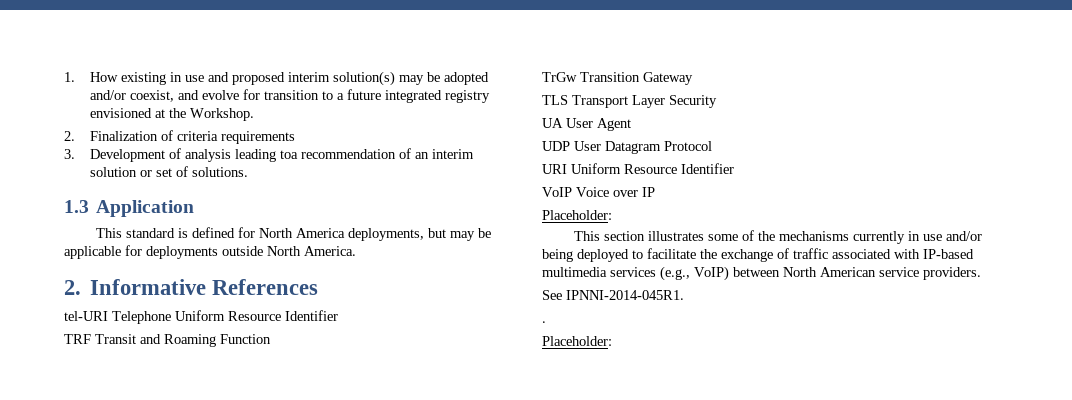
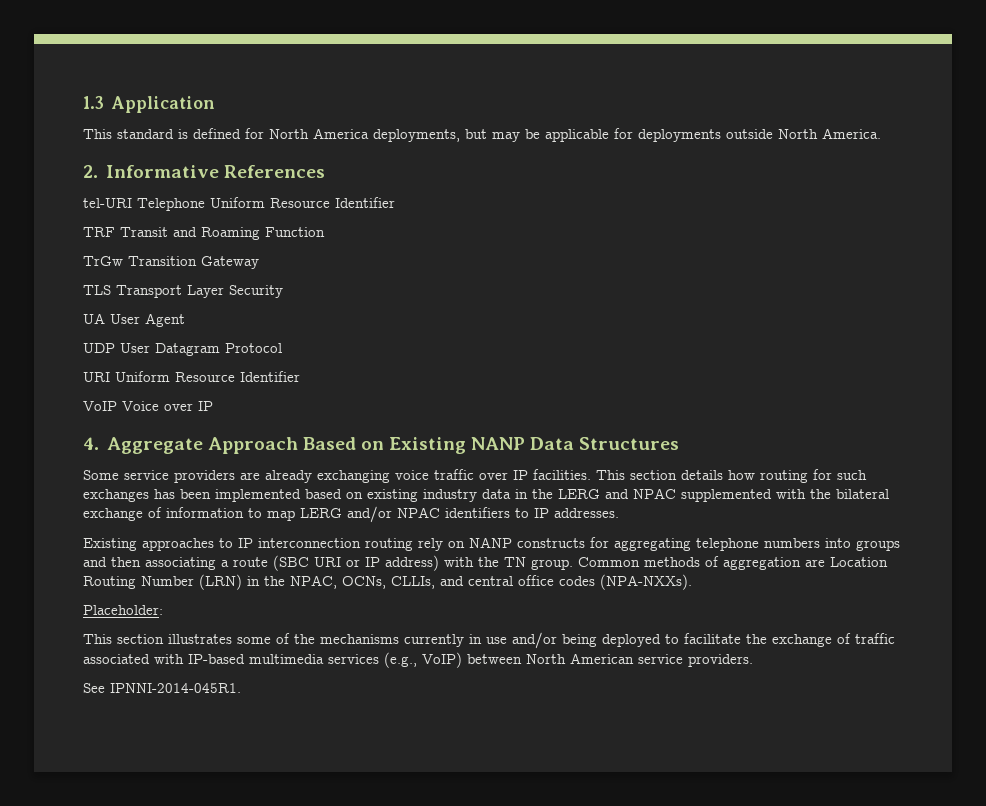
- 1. How existing in use and proposed interim solution(s) may be adopted and/or coexist, and evolve for transition to a future integrated registry envisioned at the Workshop.
- 2. Finalization of criteria requirements
- 3. Development of analysis leading toa recommendation of an interim solution or set of solutions.
+ 4. Aggregate Approach Based on Existing NANP Data Structures
+ Some service providers are already exchanging voice traffic over IP facilities. This section details how routing for such exchanges has been implemented based on existing industry data in the LERG and NPAC supplemented with the bilateral exchange of information to map LERG and/or NPAC identifiers to IP addresses.
+ Existing approaches to IP interconnection routing rely on NANP constructs for aggregating telephone numbers into groups and then associating a route (SBC URI or IP address) with the TN group. Common methods of aggregation are Location Routing Number (LRN) in the NPAC, OCNs, CLLIs, and central office codes (NPA-NXXs).
- .
- Placeholder:

